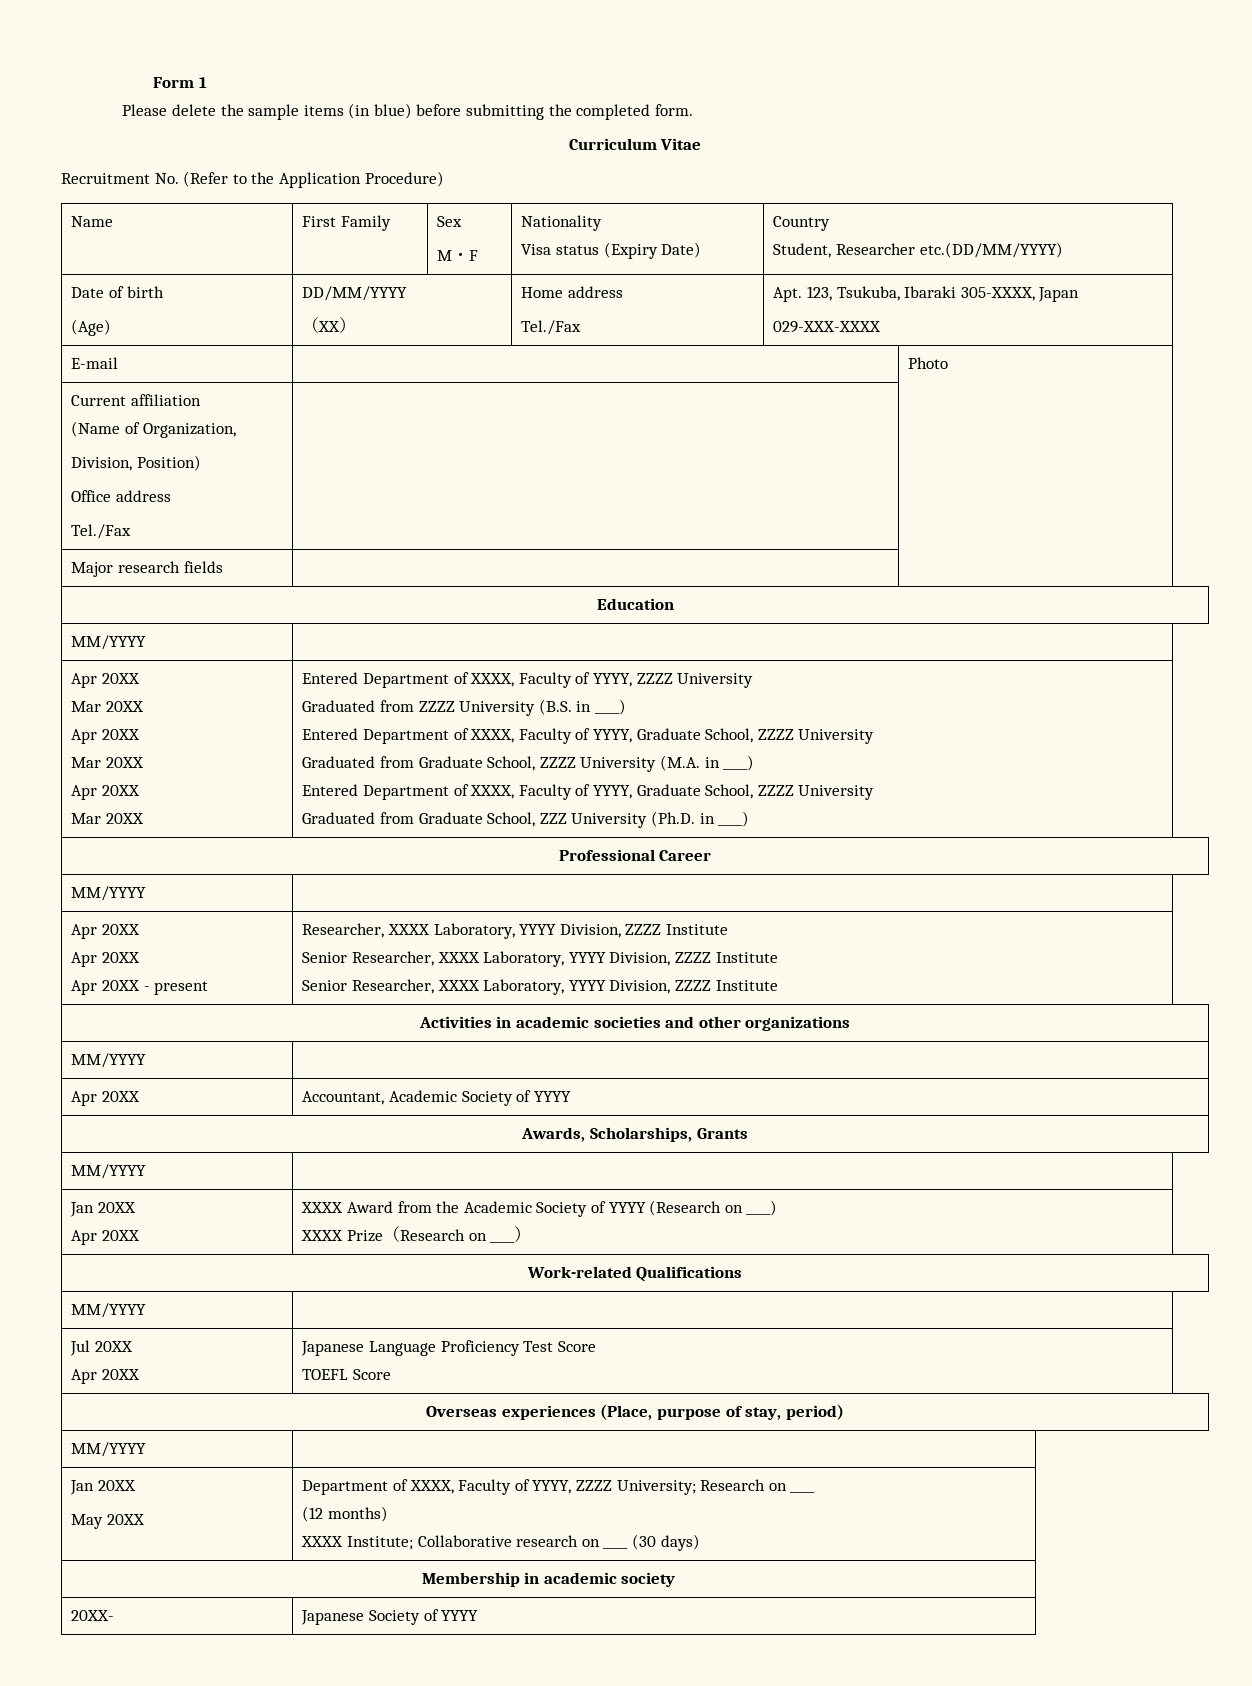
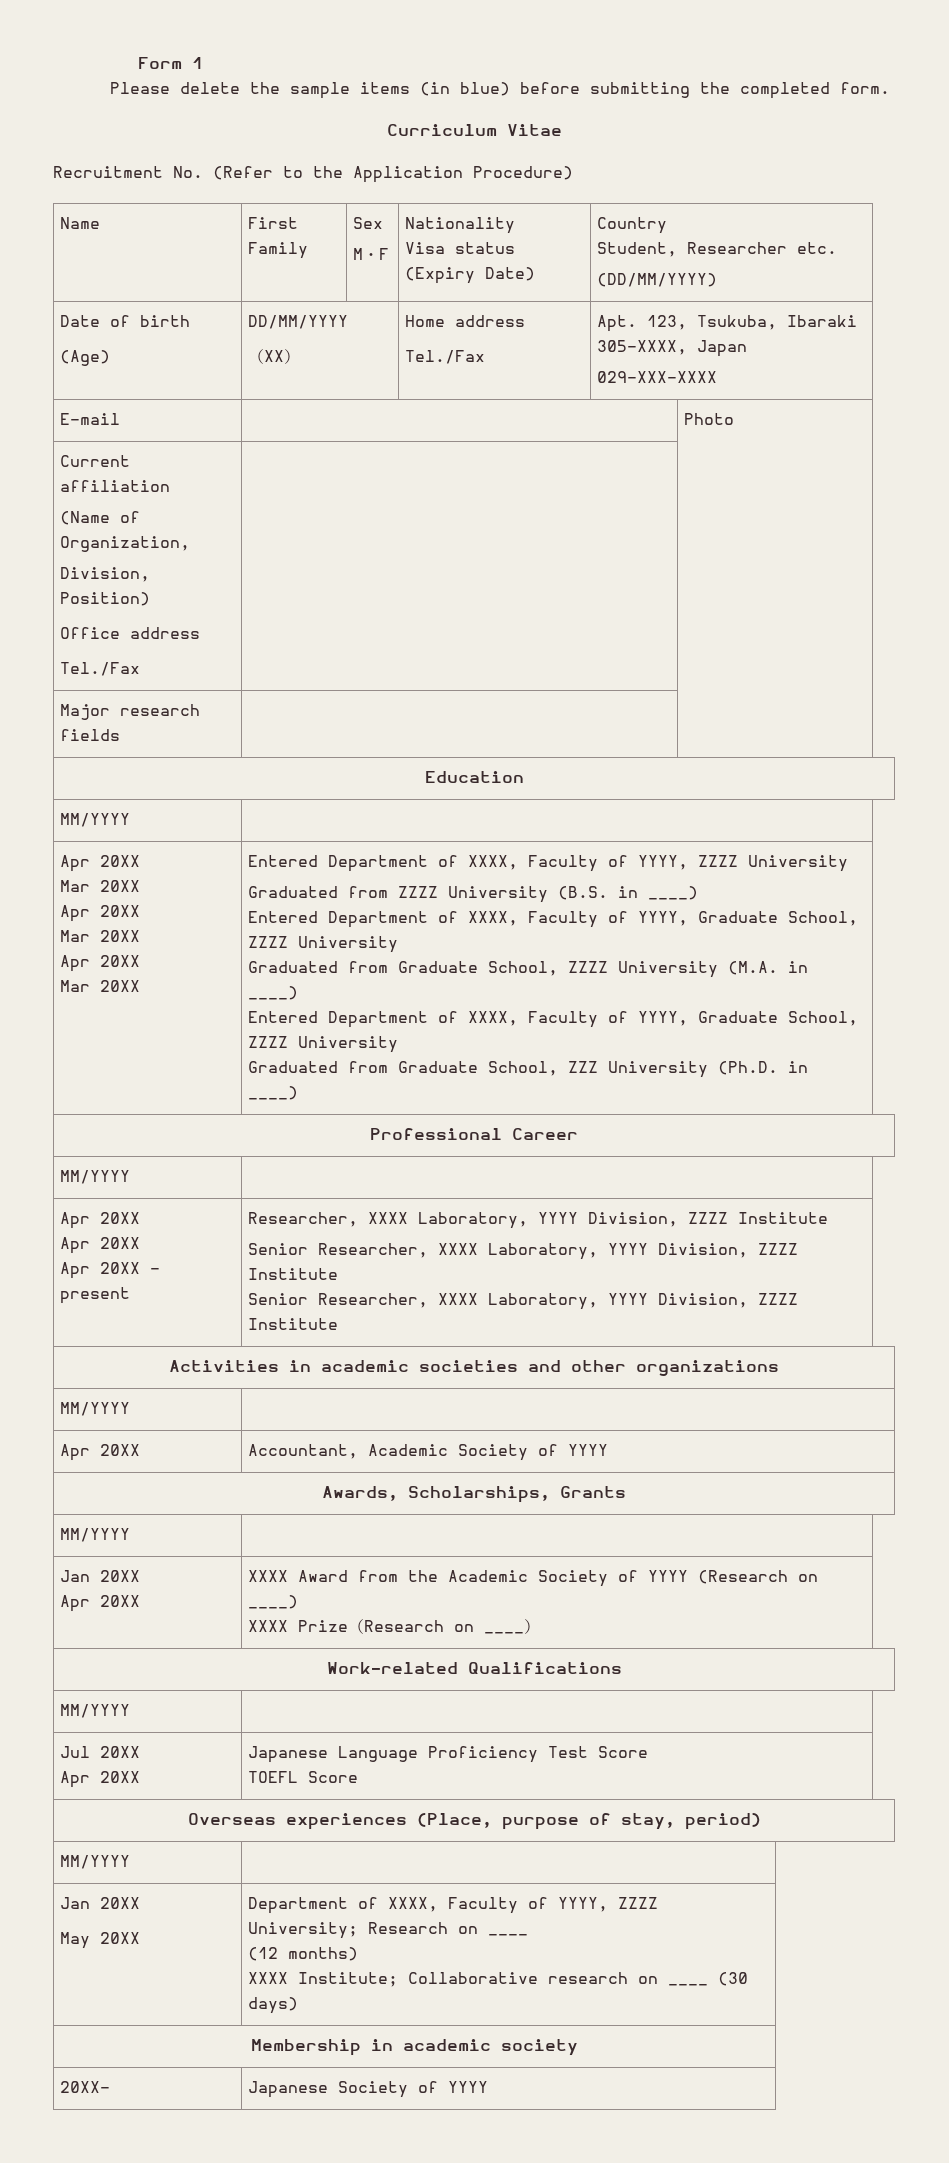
  Name | First Family | Sex
  M・F | Nationality
  Visa status (Expiry Date) | Country
- Student, Researcher etc.(DD/MM/YYYY)
+ Student, Researcher etc.
+ (DD/MM/YYYY)

